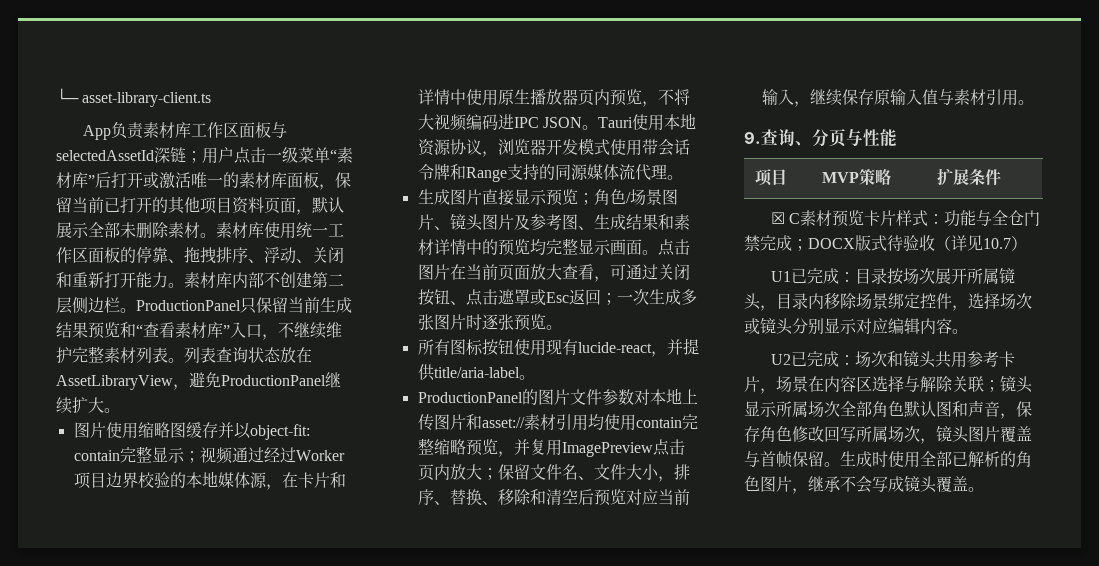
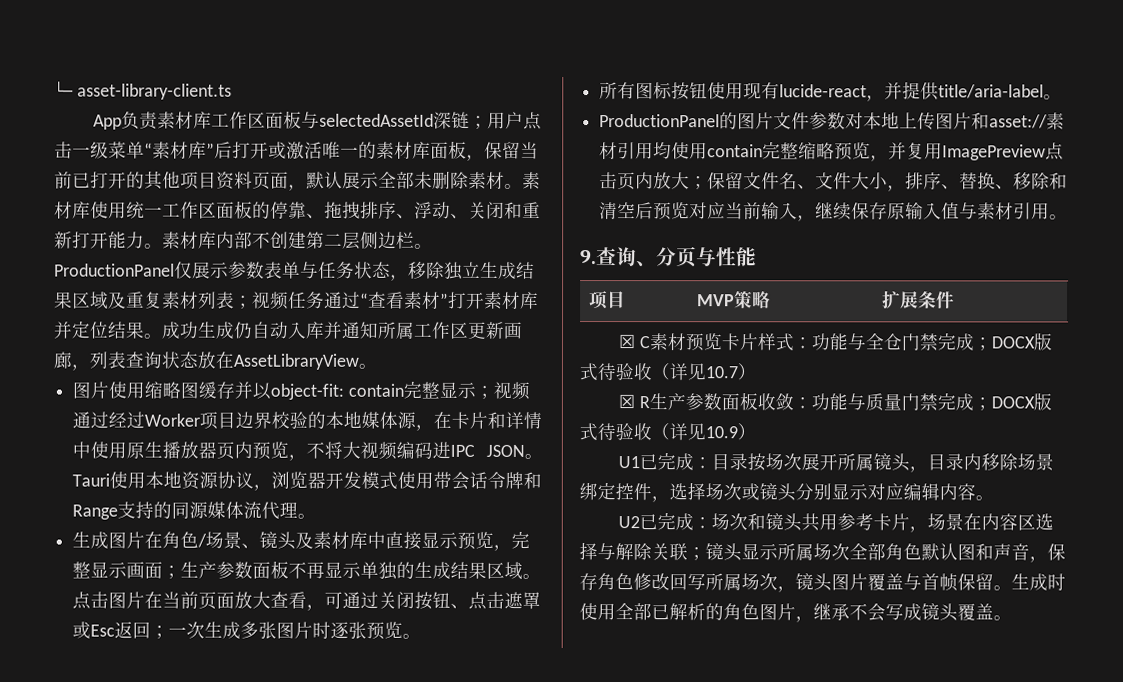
- ProductionPanel只保留当前生成结果预览和“查看素材库”入口，不继续维护完整素材列表。列表查询状态放在AssetLibraryView，避免ProductionPanel继续扩大。
+ ProductionPanel仅展示参数表单与任务状态，移除独立生成结果区域及重复素材列表；视频任务通过“查看素材”打开素材库并定位结果。成功生成仍自动入库并通知所属工作区更新画廊，列表查询状态放在AssetLibraryView。
- 生成图片直接显示预览；角色/场景图片、镜头图片及参考图、生成结果和素材详情中的预览均完整显示画面。
+ 生成图片在角色/场景、镜头及素材库中直接显示预览，完整显示画面；生产参数面板不再显示单独的生成结果区域。
+ ☒ R生产参数面板收敛：功能与质量门禁完成；DOCX版式待验收（详见10.9）

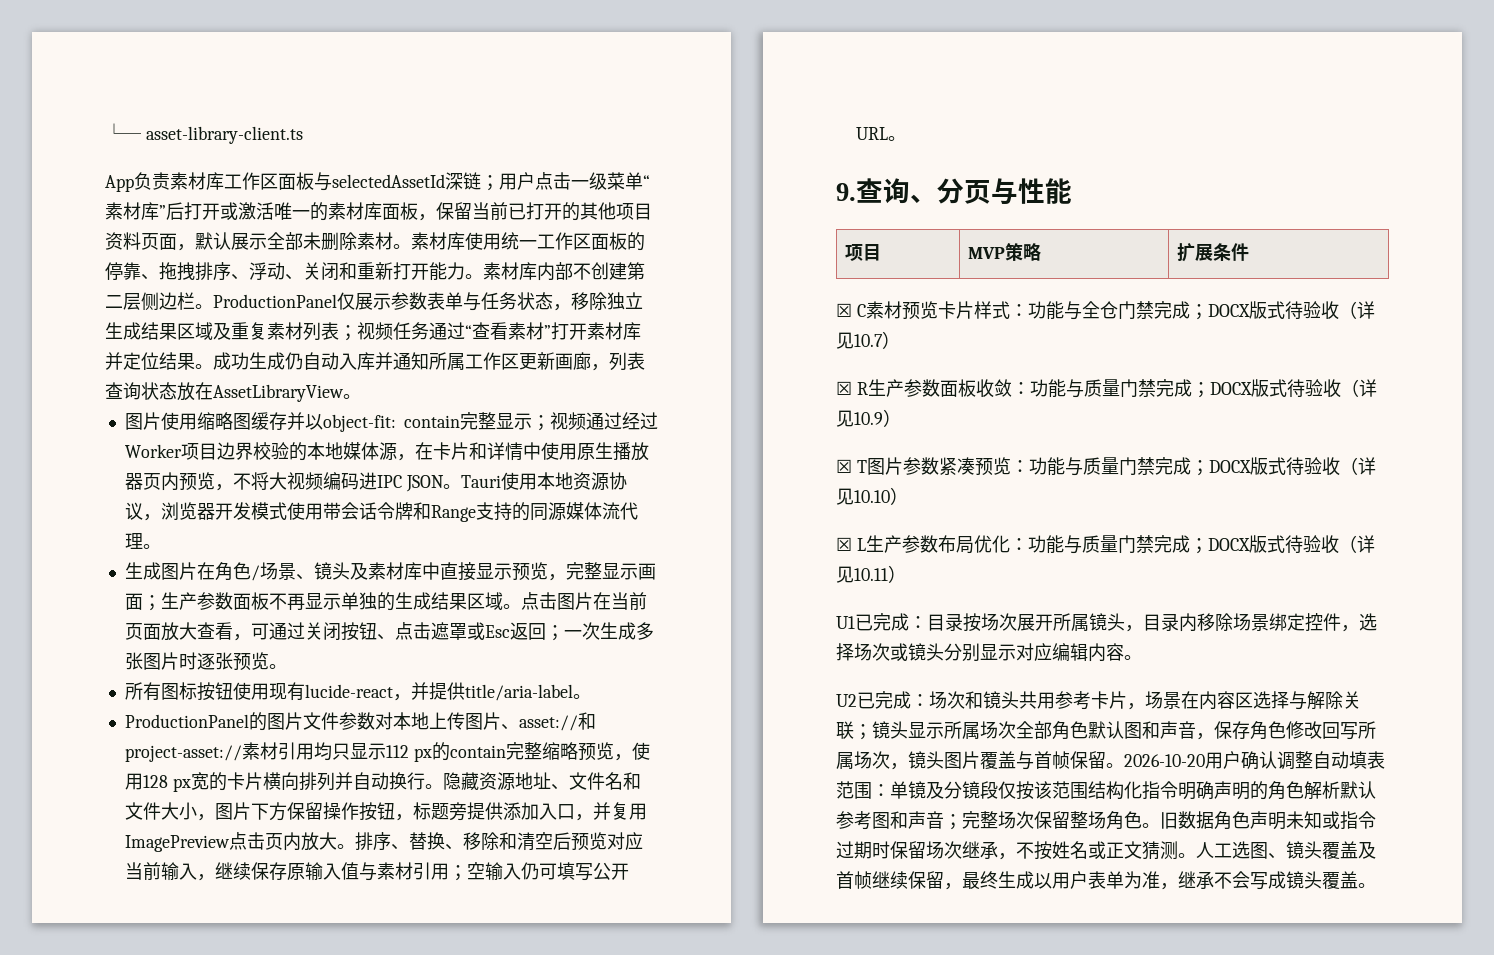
- ProductionPanel的图片文件参数对本地上传图片和asset://素材引用均使用contain完整缩略预览，并复用ImagePreview点击页内放大；保留文件名、文件大小，排序、替换、移除和清空后预览对应当前输入，继续保存原输入值与素材引用。
+ ProductionPanel的图片文件参数对本地上传图片、asset://和project-asset://素材引用均只显示112 px的contain完整缩略预览，使用128 px宽的卡片横向排列并自动换行。隐藏资源地址、文件名和文件大小，图片下方保留操作按钮，标题旁提供添加入口，并复用ImagePreview点击页内放大。排序、替换、移除和清空后预览对应当前输入，继续保存原输入值与素材引用；空输入仍可填写公开URL。
+ ☒ T图片参数紧凑预览：功能与质量门禁完成；DOCX版式待验收（详见10.10）
+ ☒ L生产参数布局优化：功能与质量门禁完成；DOCX版式待验收（详见10.11）
- 生成时使用全部已解析的角色图片，继承不会写成镜头覆盖。
+ 2026-10-20用户确认调整自动填表范围：单镜及分镜段仅按该范围结构化指令明确声明的角色解析默认参考图和声音；完整场次保留整场角色。旧数据角色声明未知或指令过期时保留场次继承，不按姓名或正文猜测。人工选图、镜头覆盖及首帧继续保留，最终生成以用户表单为准，继承不会写成镜头覆盖。

